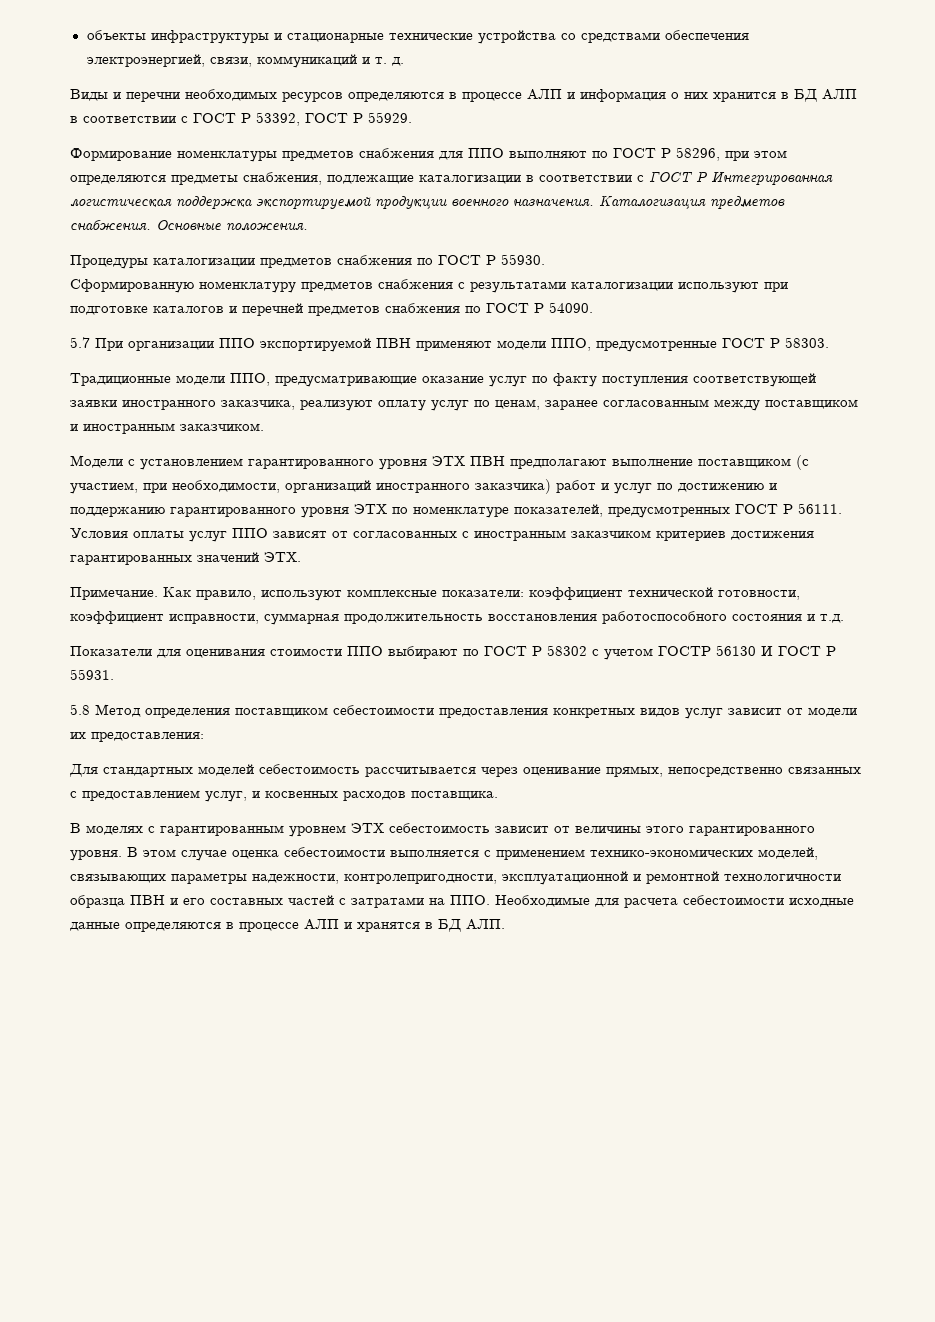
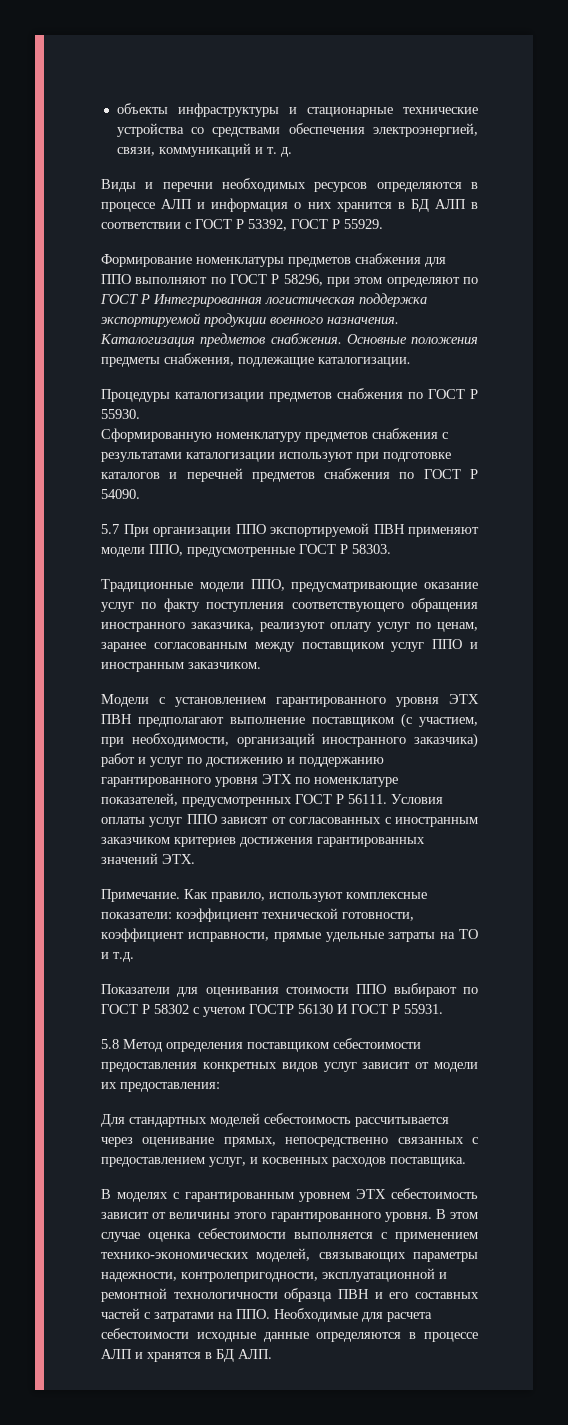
- Формирование номенклатуры предметов снабжения для ППО выполняют по ГОСТ Р 58296, при этом определяются предметы снабжения, подлежащие каталогизации в соответствии с ГОСТ Р Интегрированная логистическая поддержка экспортируемой продукции военного назначения.
+ Формирование номенклатуры предметов снабжения для ППО выполняют по ГОСТ Р 58296, при этом определяют по ГОСТ Р Интегрированная логистическая поддержка экспортируемой продукции военного назначения.
- Основные положения.
+ Основные положения предметы снабжения, подлежащие каталогизации.
- Традиционные модели ППО, предусматривающие оказание услуг по факту поступления соответствующей заявки иностранного заказчика, реализуют оплату услуг по ценам, заранее согласованным между поставщиком и иностранным заказчиком.
+ Традиционные модели ППО, предусматривающие оказание услуг по факту поступления соответствующего обращения иностранного заказчика, реализуют оплату услуг по ценам, заранее согласованным между поставщиком услуг ППО и иностранным заказчиком.
- Как правило, используют комплексные показатели: коэффициент технической готовности, коэффициент исправности, суммарная продолжительность восстановления работоспособного состояния и т.д.
+ Как правило, используют комплексные показатели: коэффициент технической готовности, коэффициент исправности, прямые удельные затраты на ТО и т.д.

